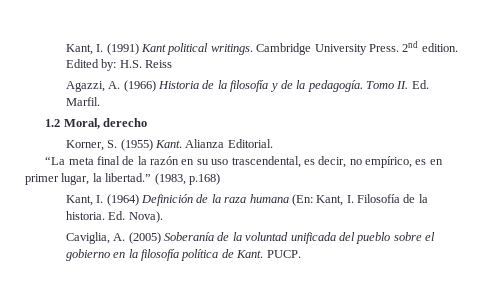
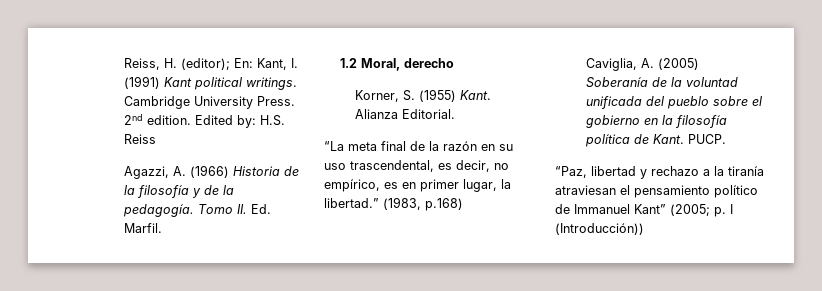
- Kant, I. (1991) Kant political writings.
+ Reiss, H. (editor); En: Kant, I. (1991) Kant political writings.
- Kant, I. (1964) Definición de la raza humana (En: Kant, I. Filosofía de la historia. Ed. Nova).
+ “Paz, libertad y rechazo a la tiranía atraviesan el pensamiento político de Immanuel Kant” (2005; p. I (Introducción))

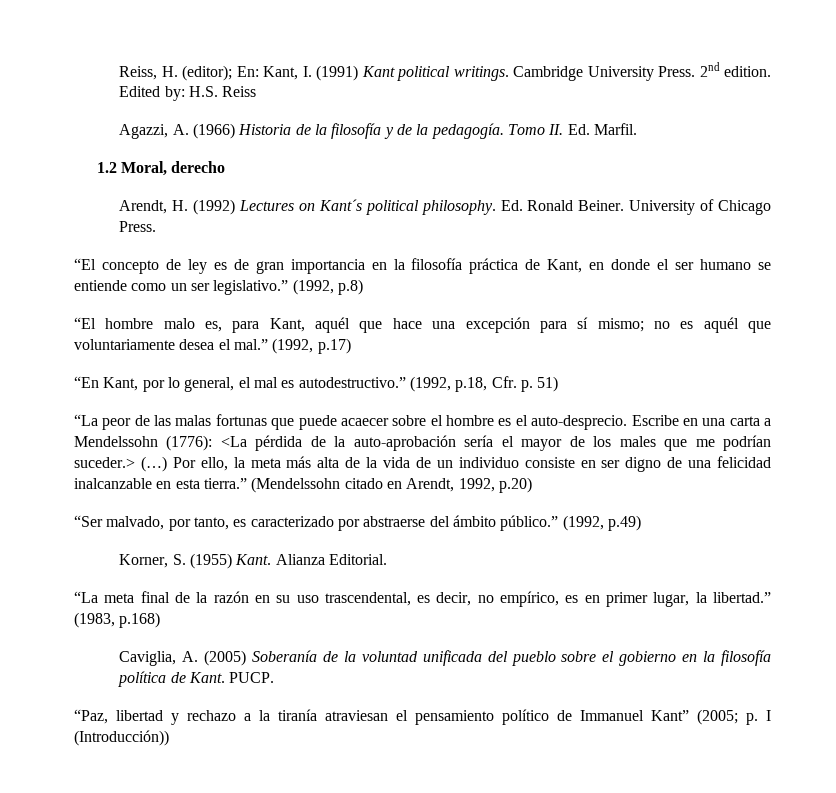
+ Arendt, H. (1992) Lectures on Kant´s political philosophy. Ed. Ronald Beiner. University of Chicago Press.
+ “El concepto de ley es de gran importancia en la filosofía práctica de Kant, en donde el ser humano se entiende como un ser legislativo.” (1992, p.8)
+ “El hombre malo es, para Kant, aquél que hace una excepción para sí mismo; no es aquél que voluntariamente desea el mal.” (1992, p.17)
+ “En Kant, por lo general, el mal es autodestructivo.” (1992, p.18, Cfr. p. 51)
+ “La peor de las malas fortunas que puede acaecer sobre el hombre es el auto-desprecio. Escribe en una carta a Mendelssohn (1776): <La pérdida de la auto-aprobación sería el mayor de los males que me podrían suceder.> (…) Por ello, la meta más alta de la vida de un individuo consiste en ser digno de una felicidad inalcanzable en esta tierra.” (Mendelssohn citado en Arendt, 1992, p.20)
+ “Ser malvado, por tanto, es caracterizado por abstraerse del ámbito público.” (1992, p.49)

